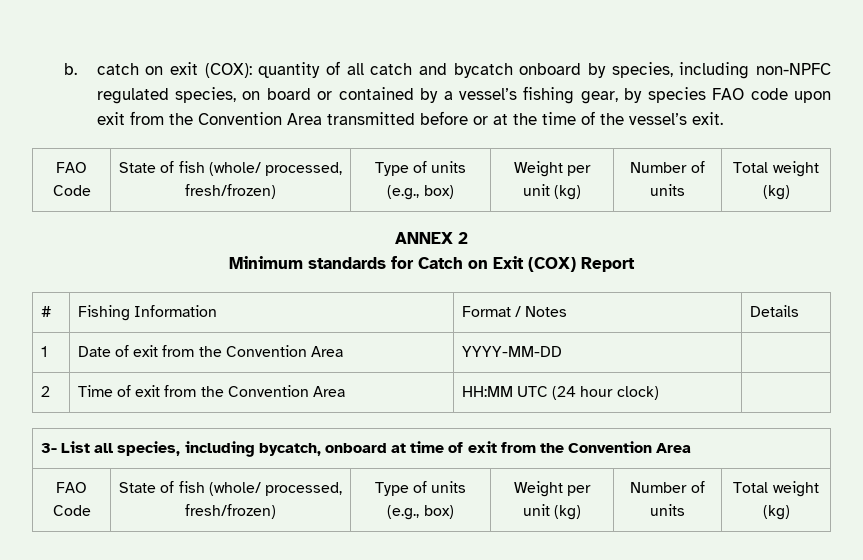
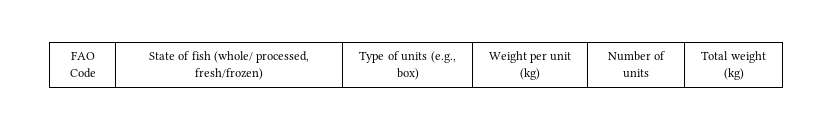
- b. catch on exit (COX): quantity of all catch and bycatch onboard by species, including non-NPFC regulated species, on board or contained by a vessel’s fishing gear, by species FAO code upon exit from the Convention Area transmitted before or at the time of the vessel’s exit.
- ANNEX 2
- Minimum standards for Catch on Exit (COX) Report
- # | Fishing Information | Format / Notes | Details
- 1 | Date of exit from the Convention Area | YYYY-MM-DD |
- 2 | Time of exit from the Convention Area | HH:MM UTC (24 hour clock) |
- 3- List all species, including bycatch, onboard at time of exit from the Convention Area
- FAO Code | State of fish (whole/ processed, fresh/frozen) | Type of units (e.g., box) | Weight per unit (kg) | Number of units | Total weight (kg)

